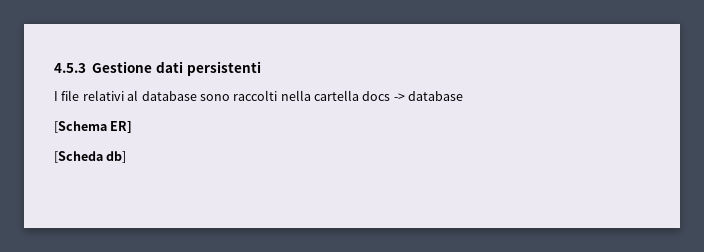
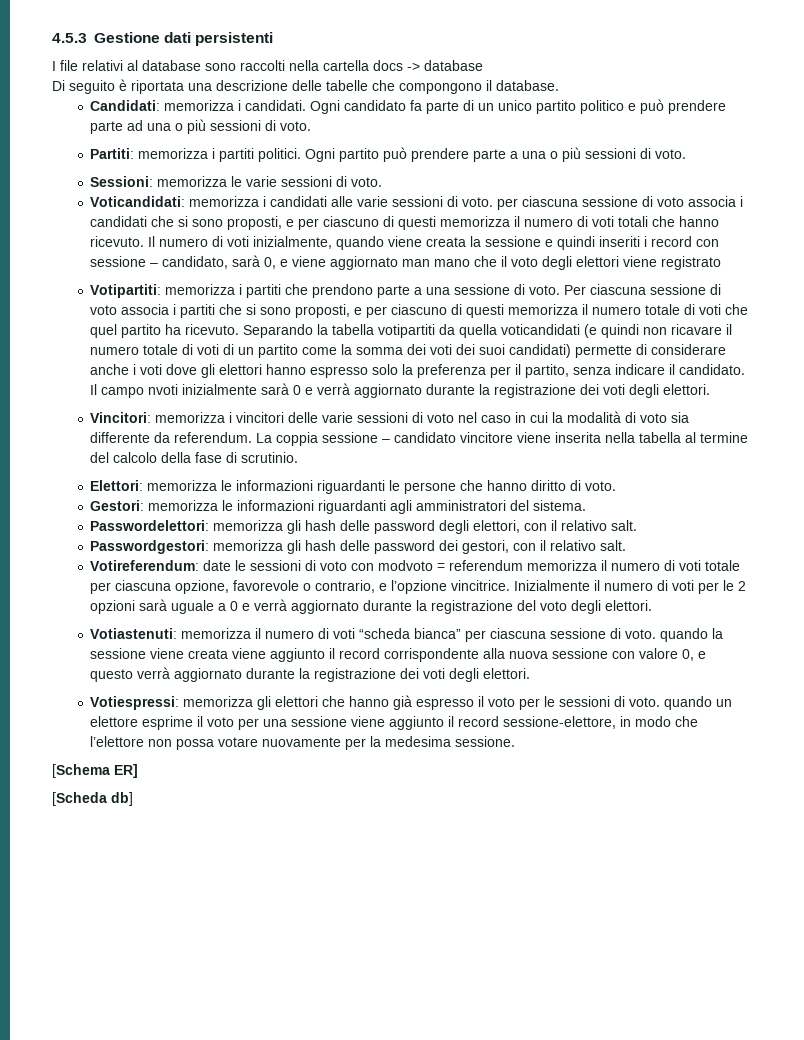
+ Di seguito è riportata una descrizione delle tabelle che compongono il database.
+ Candidati: memorizza i candidati. Ogni candidato fa parte di un unico partito politico e può prendere parte ad una o più sessioni di voto.
+ Partiti: memorizza i partiti politici. Ogni partito può prendere parte a una o più sessioni di voto.
+ Sessioni: memorizza le varie sessioni di voto.
+ Voticandidati: memorizza i candidati alle varie sessioni di voto. per ciascuna sessione di voto associa i candidati che si sono proposti, e per ciascuno di questi memorizza il numero di voti totali che hanno ricevuto. Il numero di voti inizialmente, quando viene creata la sessione e quindi inseriti i record con sessione – candidato, sarà 0, e viene aggiornato man mano che il voto degli elettori viene registrato
+ Votipartiti: memorizza i partiti che prendono parte a una sessione di voto. Per ciascuna sessione di voto associa i partiti che si sono proposti, e per ciascuno di questi memorizza il numero totale di voti che quel partito ha ricevuto. Separando la tabella votipartiti da quella voticandidati (e quindi non ricavare il numero totale di voti di un partito come la somma dei voti dei suoi candidati) permette di considerare anche i voti dove gli elettori hanno espresso solo la preferenza per il partito, senza indicare il candidato. Il campo nvoti inizialmente sarà 0 e verrà aggiornato durante la registrazione dei voti degli elettori.
+ Vincitori: memorizza i vincitori delle varie sessioni di voto nel caso in cui la modalità di voto sia differente da referendum. La coppia sessione – candidato vincitore viene inserita nella tabella al termine del calcolo della fase di scrutinio.
+ Elettori: memorizza le informazioni riguardanti le persone che hanno diritto di voto.
+ Gestori: memorizza le informazioni riguardanti agli amministratori del sistema.
+ Passwordelettori: memorizza gli hash delle password degli elettori, con il relativo salt.
+ Passwordgestori: memorizza gli hash delle password dei gestori, con il relativo salt.
+ Votireferendum: date le sessioni di voto con modvoto = referendum memorizza il numero di voti totale per ciascuna opzione, favorevole o contrario, e l’opzione vincitrice. Inizialmente il numero di voti per le 2 opzioni sarà uguale a 0 e verrà aggiornato durante la registrazione del voto degli elettori.
+ Votiastenuti: memorizza il numero di voti “scheda bianca” per ciascuna sessione di voto. quando la sessione viene creata viene aggiunto il record corrispondente alla nuova sessione con valore 0, e questo verrà aggiornato durante la registrazione dei voti degli elettori.
+ Votiespressi: memorizza gli elettori che hanno già espresso il voto per le sessioni di voto. quando un elettore esprime il voto per una sessione viene aggiunto il record sessione-elettore, in modo che l’elettore non possa votare nuovamente per la medesima sessione.

